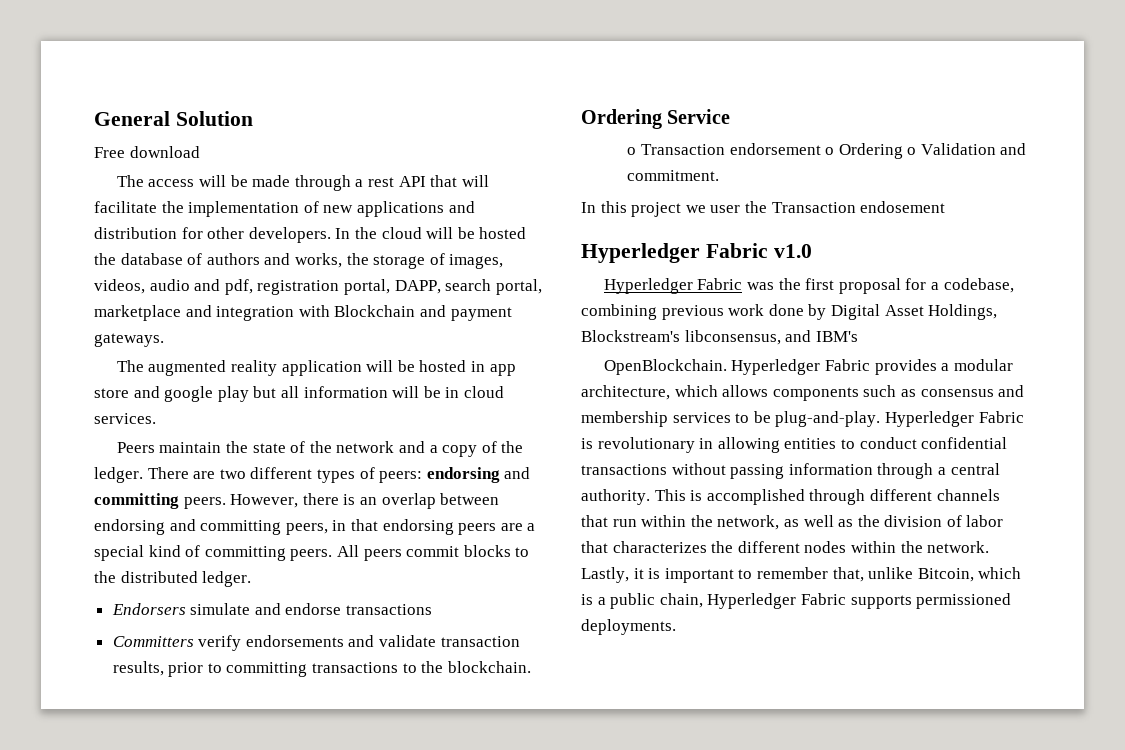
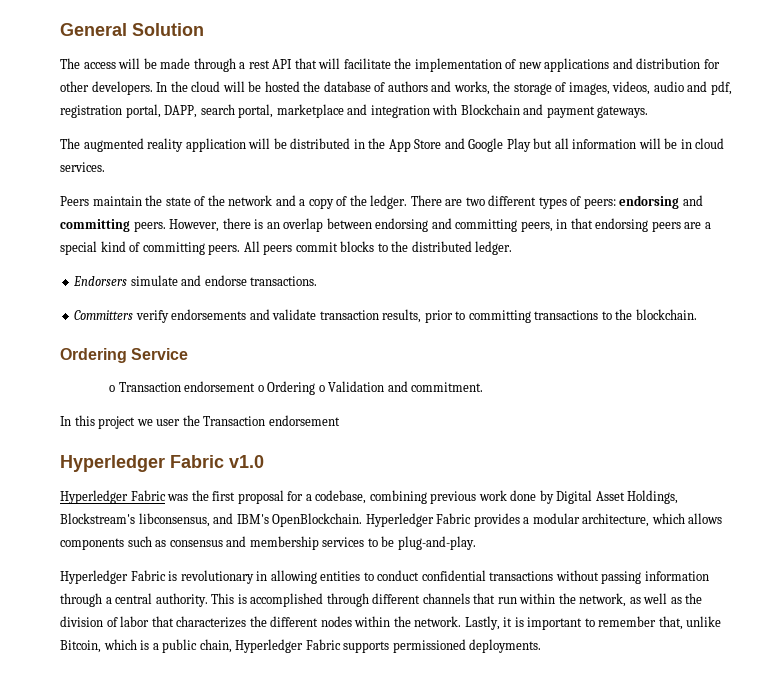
- Free download
- The augmented reality application will be hosted in app store and google play but all information will be in cloud services.
+ The augmented reality application will be distributed in the App Store and Google Play but all information will be in cloud services.
- Endorsers simulate and endorse transactions
+ Endorsers simulate and endorse transactions.
- In this project we user the Transaction endosement
+ In this project we user the Transaction endorsement
- Hyperledger Fabric was the first proposal for a codebase, combining previous work done by Digital Asset Holdings, Blockstream's libconsensus, and IBM's
- OpenBlockchain.
+ Hyperledger Fabric was the first proposal for a codebase, combining previous work done by Digital Asset Holdings, Blockstream's libconsensus, and IBM's OpenBlockchain.
- Hyperledger Fabric provides a modular architecture, which allows components such as consensus and membership services to be plug-and-play. Hyperledger Fabric is revolutionary in allowing entities to conduct confidential transactions without passing information through a central authority.
+ Hyperledger Fabric provides a modular architecture, which allows components such as consensus and membership services to be plug-and-play.
+ Hyperledger Fabric is revolutionary in allowing entities to conduct confidential transactions without passing information through a central authority.

